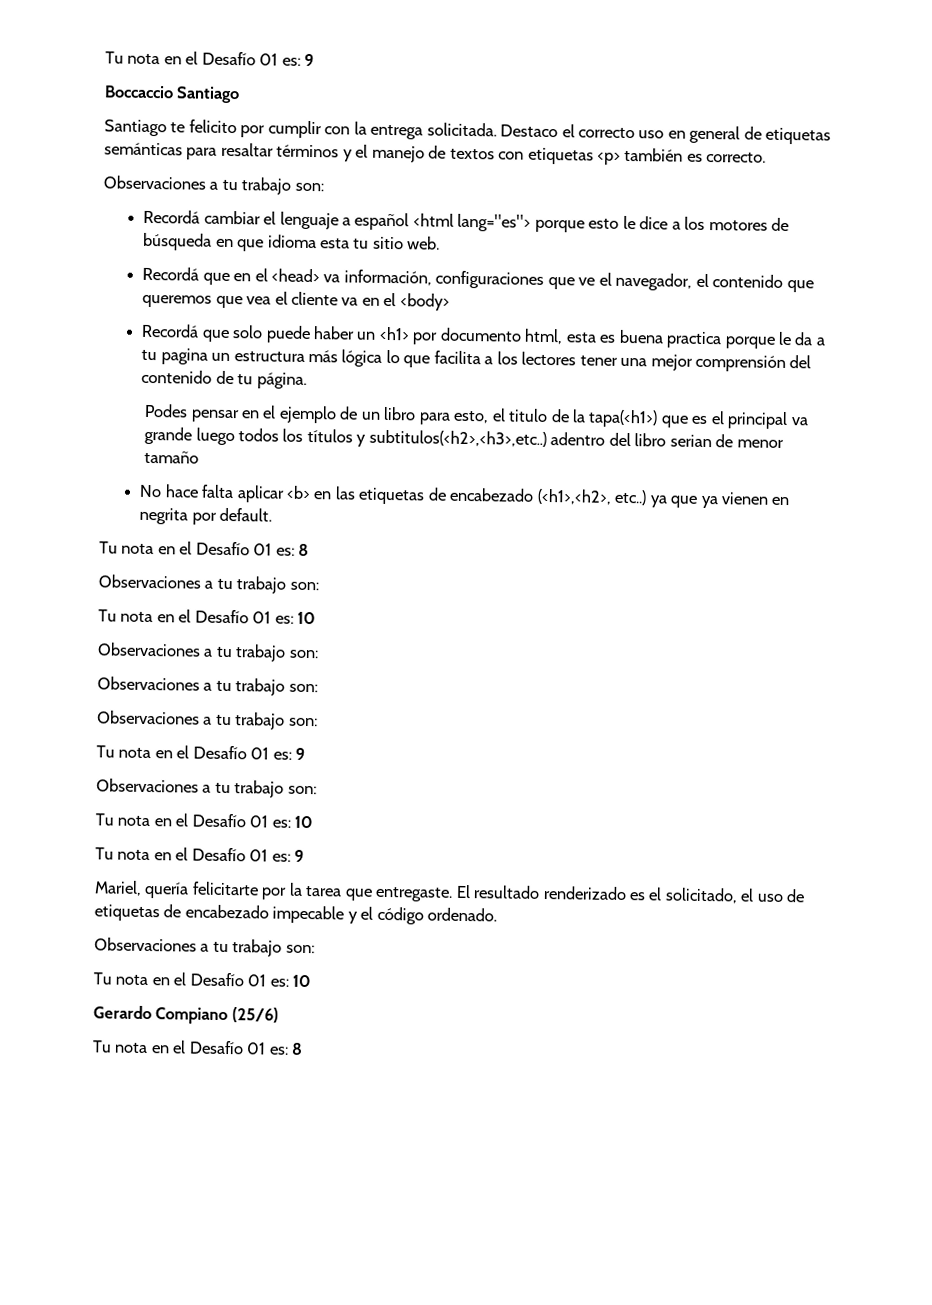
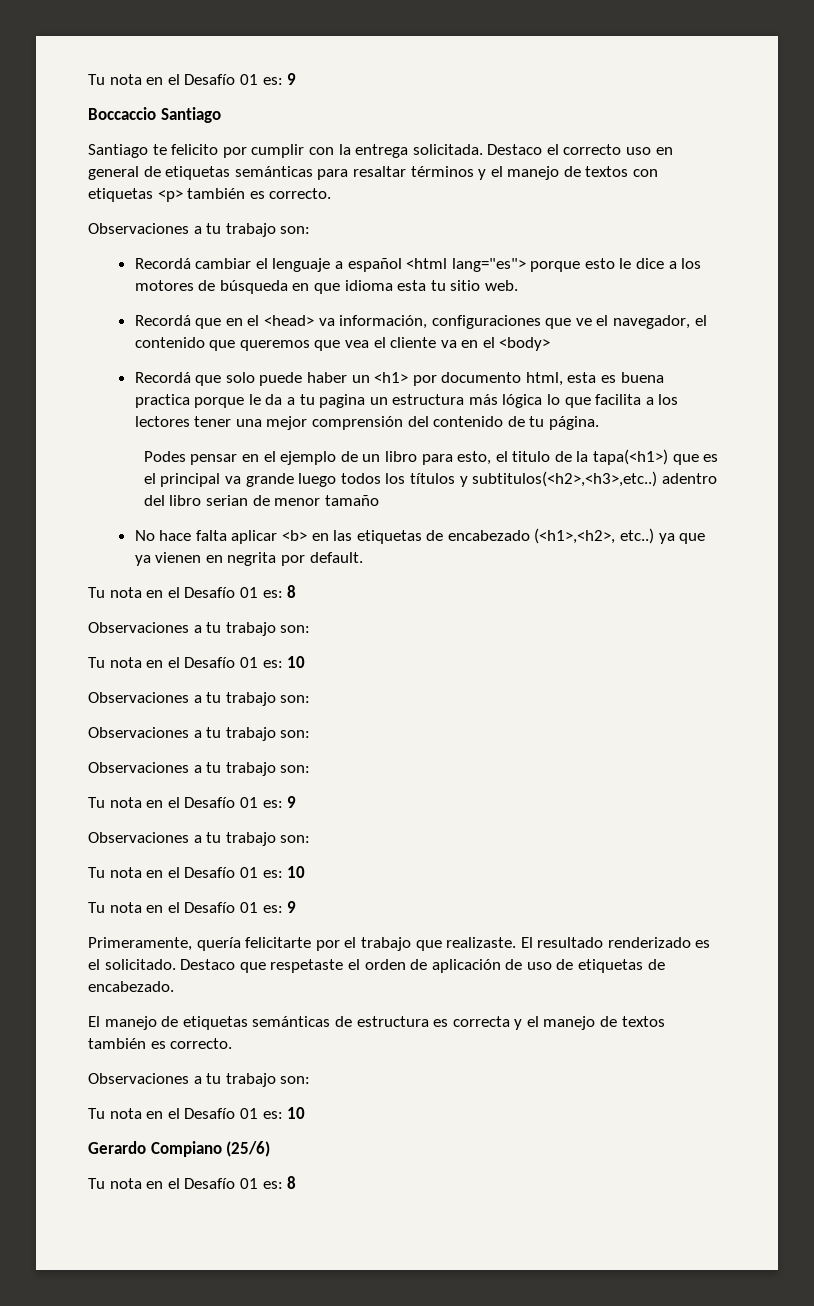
- Mariel, quería felicitarte por la tarea que entregaste.
+ Primeramente, quería felicitarte por el trabajo que realizaste.
- El resultado renderizado es el solicitado, el uso de etiquetas de encabezado impecable y el código ordenado.
+ El resultado renderizado es el solicitado. Destaco que respetaste el orden de aplicación de uso de etiquetas de encabezado.
+ El manejo de etiquetas semánticas de estructura es correcta y el manejo de textos también es correcto.

